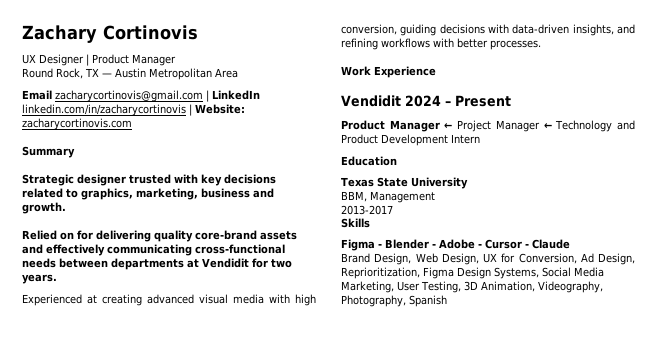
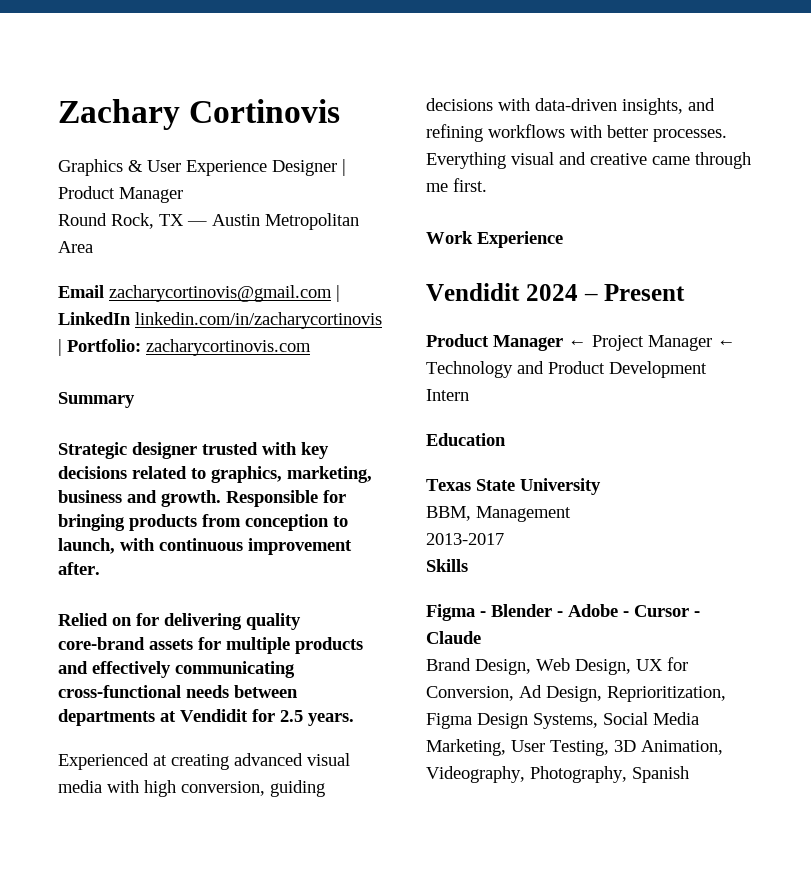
- UX Designer | Product Manager
+ Graphics & User Experience Designer | Product Manager
- Email zacharycortinovis@gmail.com | LinkedIn linkedin.com/in/zacharycortinovis | Website: zacharycortinovis.com
+ Email zacharycortinovis@gmail.com | LinkedIn linkedin.com/in/zacharycortinovis | Portfolio: zacharycortinovis.com
+ Responsible for bringing products from conception to launch, with continuous improvement after.
- Relied on for delivering quality core-brand assets and effectively communicating cross-functional needs between departments at Vendidit for two years.
+ Relied on for delivering quality core-brand assets for multiple products and effectively communicating cross-functional needs between departments at Vendidit for 2.5 years.
+ Everything visual and creative came through me first.

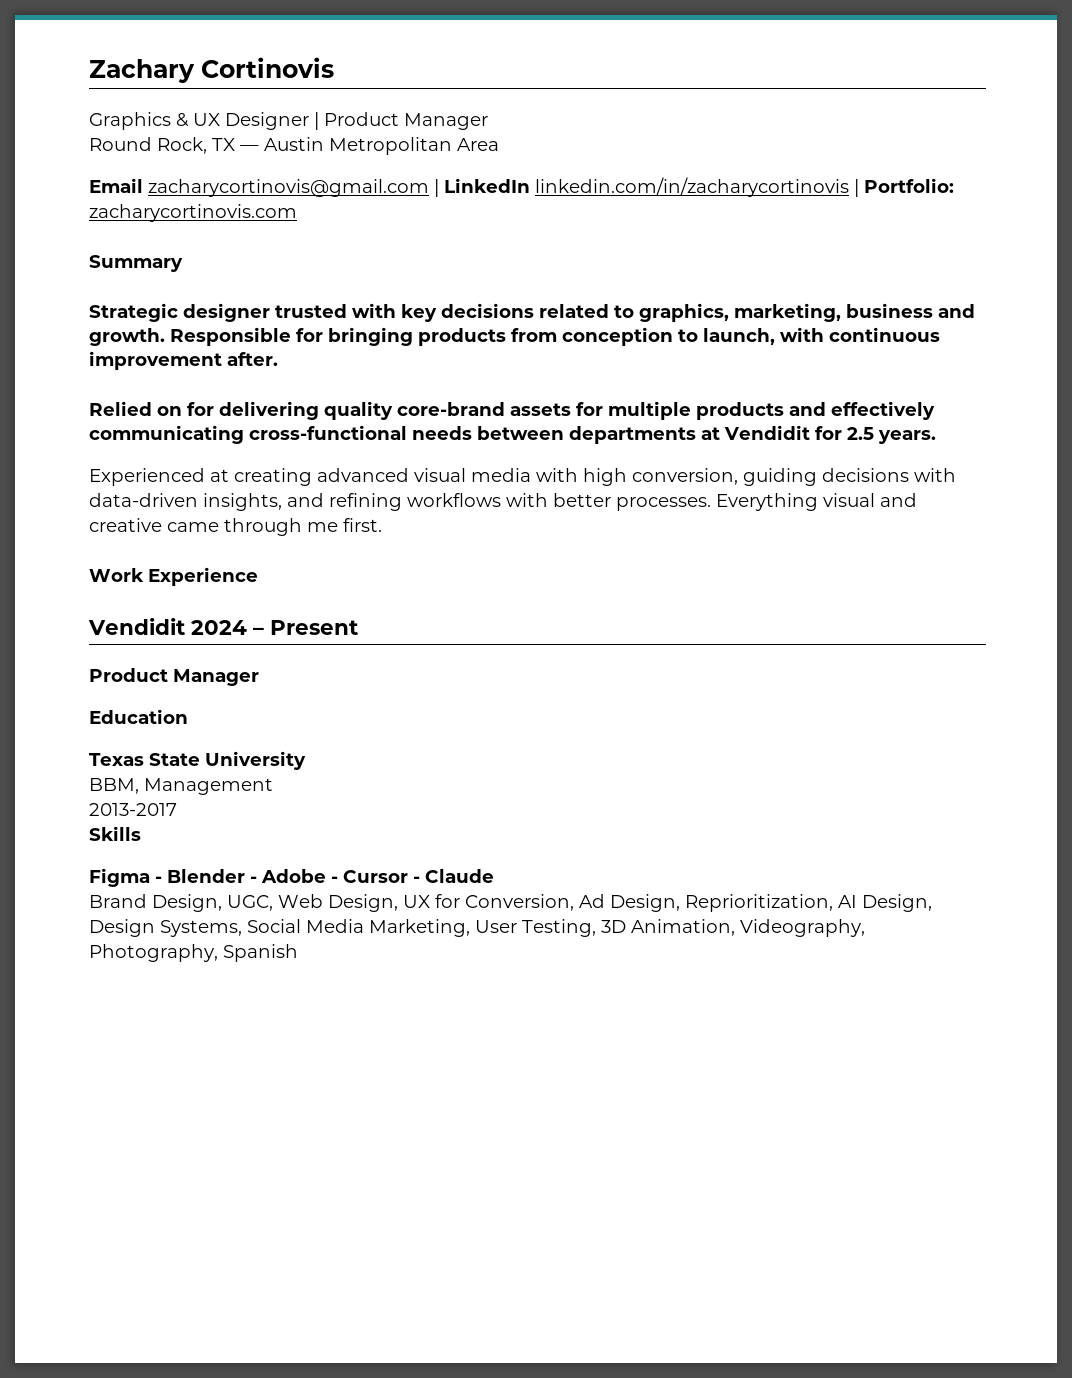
- Graphics & User Experience Designer | Product Manager
+ Graphics & UX Designer | Product Manager
  Vendidit 2024 – Present
- Product Manager ← Project Manager ← Technology and Product Development Intern
+ Product Manager
- Brand Design, Web Design, UX for Conversion, Ad Design, Reprioritization, Figma Design Systems, Social Media Marketing, User Testing, 3D Animation, Videography, Photography, Spanish
+ Brand Design, UGC, Web Design, UX for Conversion, Ad Design, Reprioritization, AI Design, Design Systems, Social Media Marketing, User Testing, 3D Animation, Videography, Photography, Spanish

